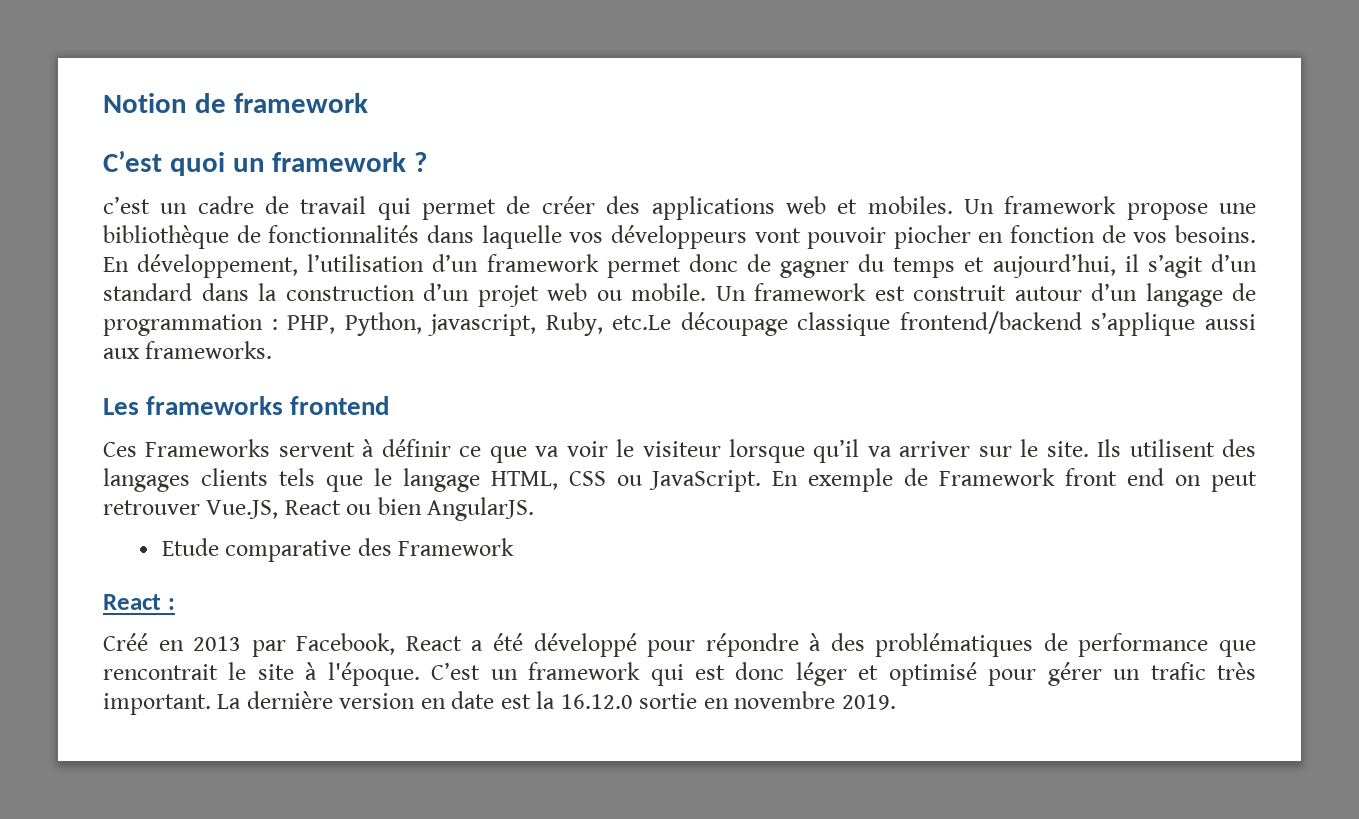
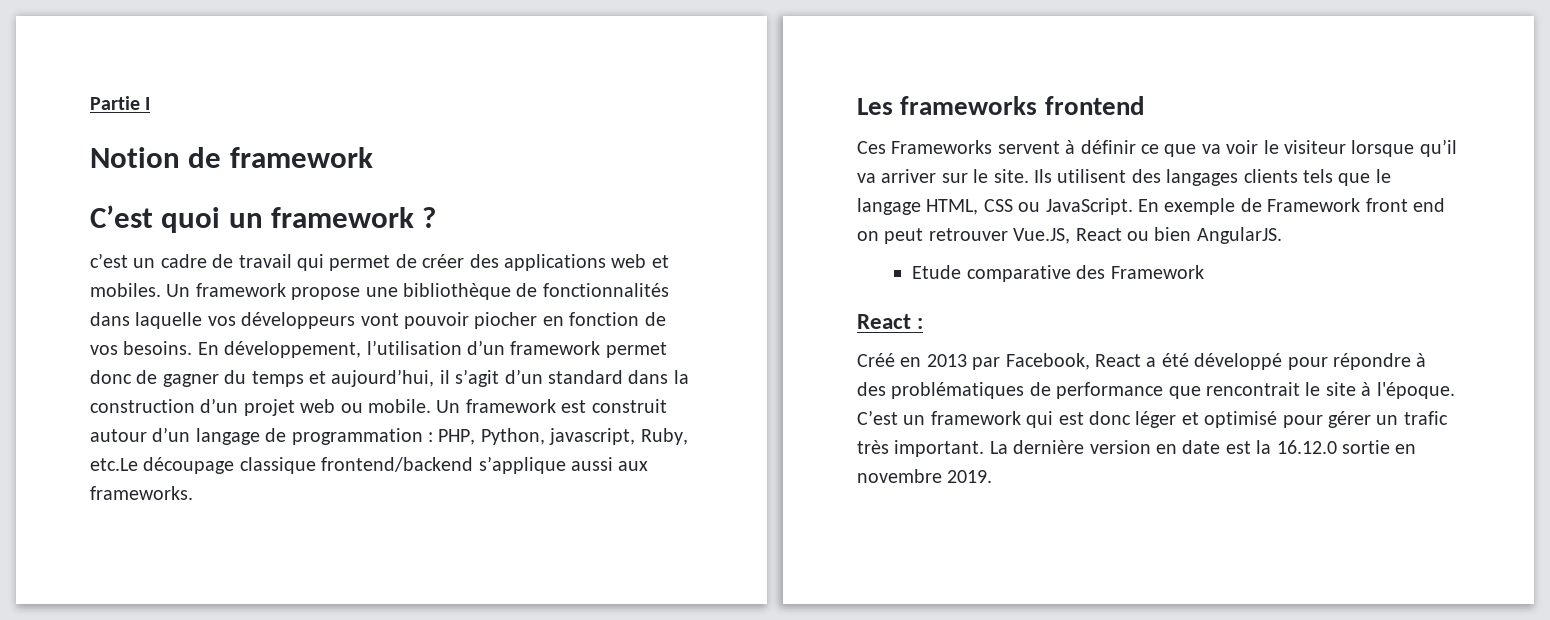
+ Partie I

